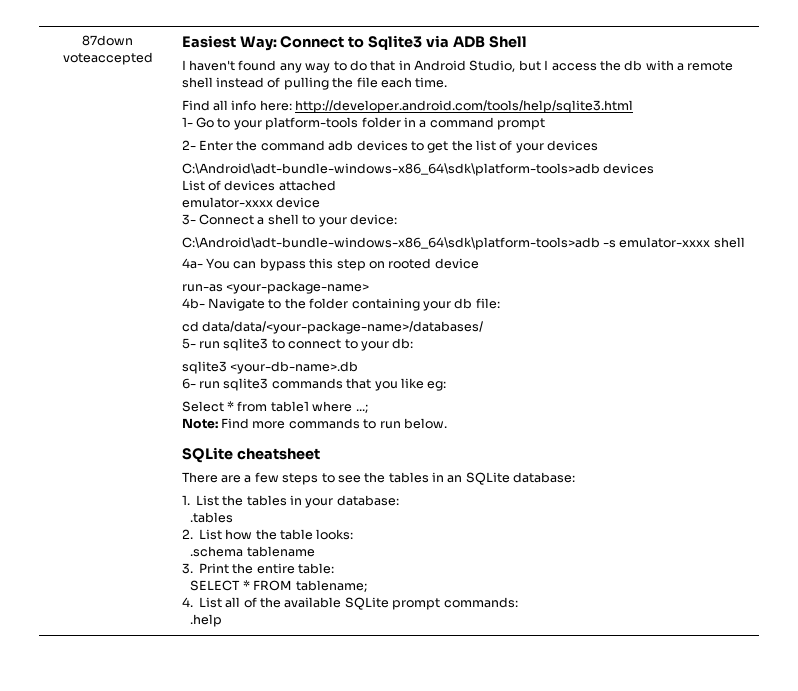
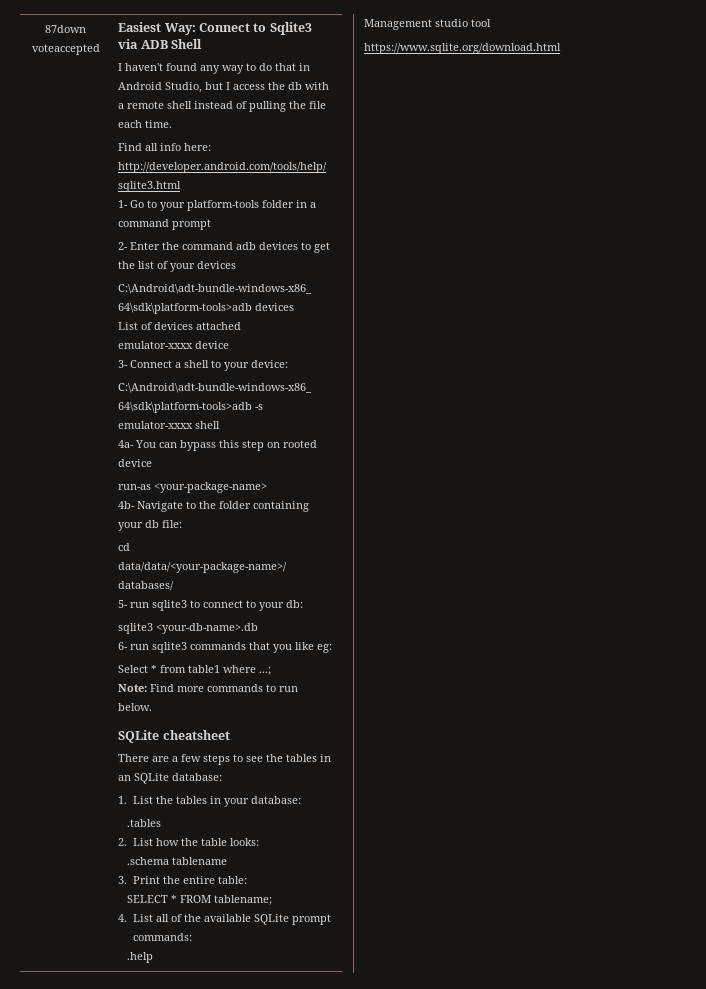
+ Management studio tool
+ https://www.sqlite.org/download.html

